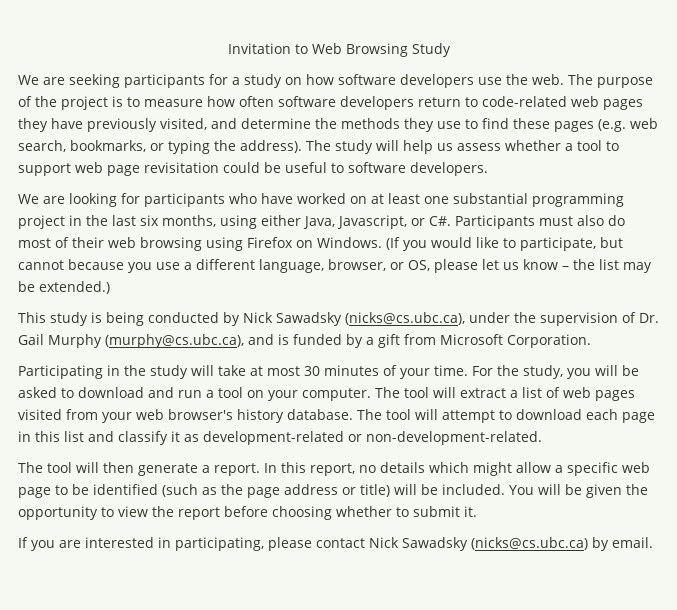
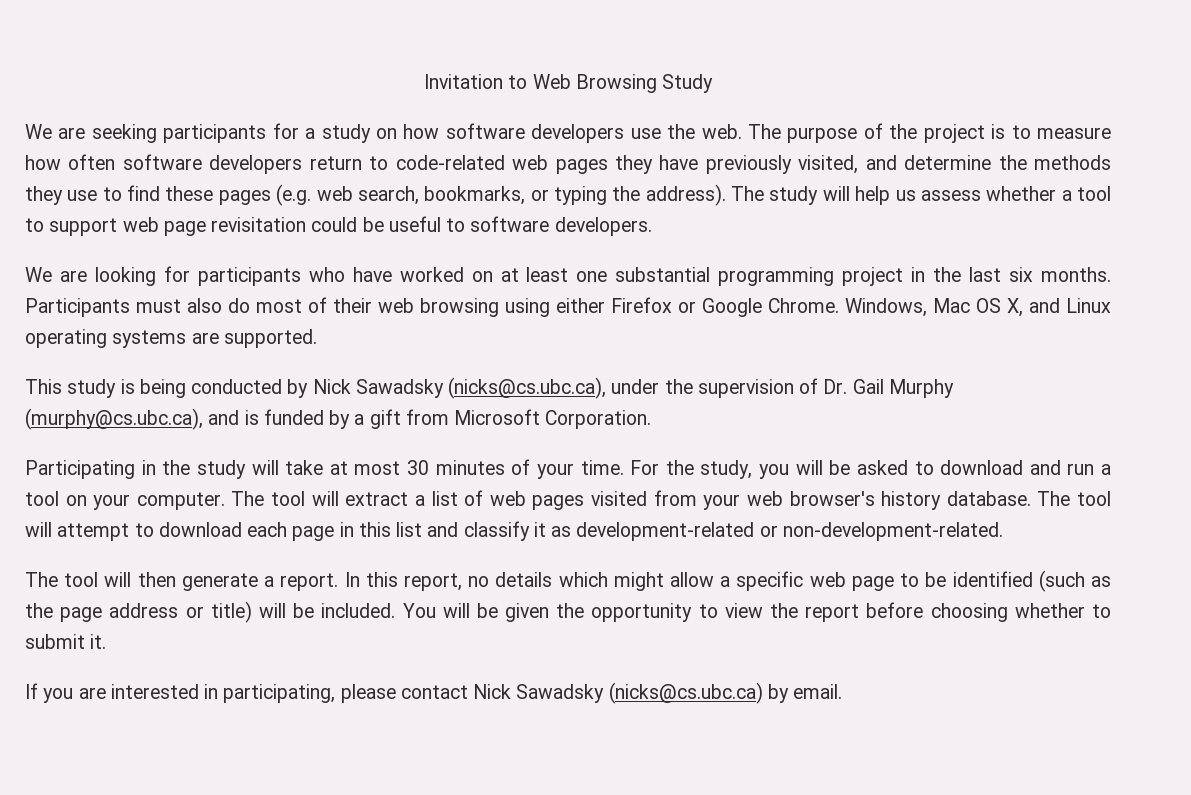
- We are looking for participants who have worked on at least one substantial programming project in the last six months, using either Java, Javascript, or C#. Participants must also do most of their web browsing using Firefox on Windows. (If you would like to participate, but cannot because you use a different language, browser, or OS, please let us know – the list may be extended.)
+ We are looking for participants who have worked on at least one substantial programming project in the last six months. Participants must also do most of their web browsing using either Firefox or Google Chrome. Windows, Mac OS X, and Linux operating systems are supported.

